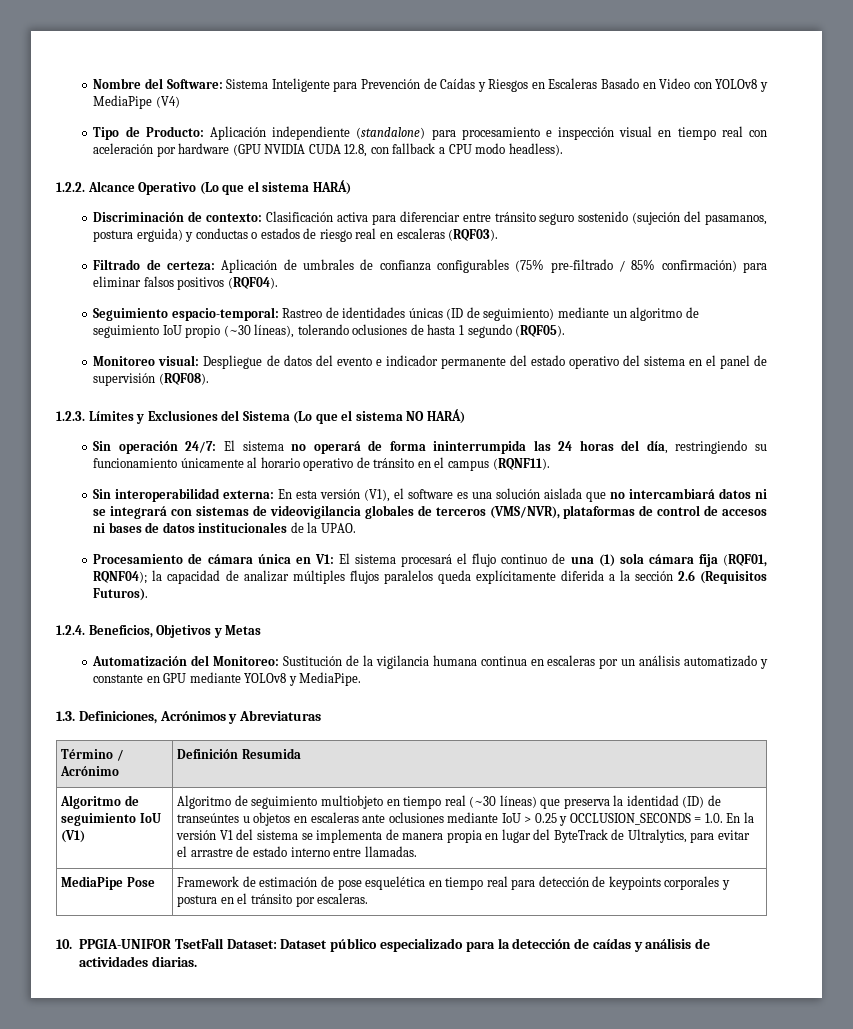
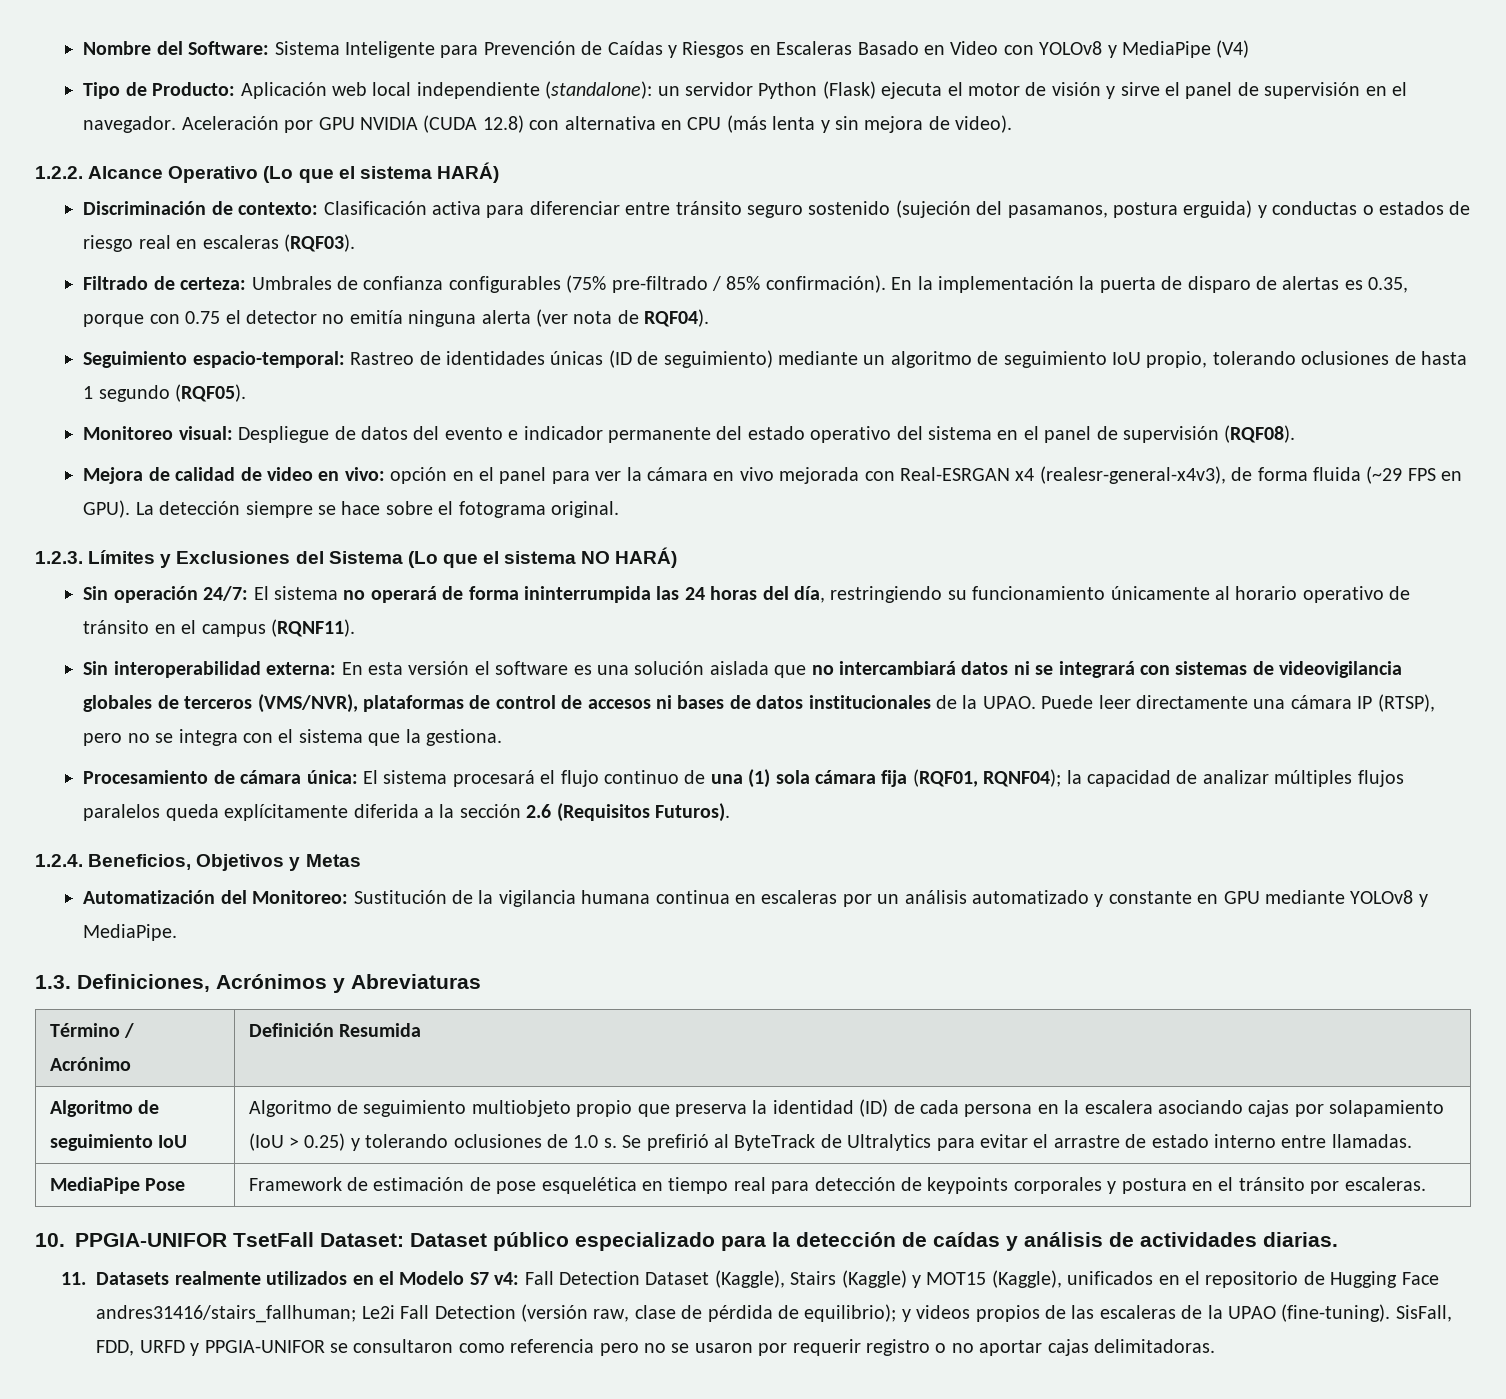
- Tipo de Producto: Aplicación independiente (standalone) para procesamiento e inspección visual en tiempo real con aceleración por hardware (GPU NVIDIA CUDA 12.8, con fallback a CPU modo headless).
+ Tipo de Producto: Aplicación web local independiente (standalone): un servidor Python (Flask) ejecuta el motor de visión y sirve el panel de supervisión en el navegador. Aceleración por GPU NVIDIA (CUDA 12.8) con alternativa en CPU (más lenta y sin mejora de video).
- Filtrado de certeza: Aplicación de umbrales de confianza configurables (75% pre-filtrado / 85% confirmación) para eliminar falsos positivos (RQF04).
+ Filtrado de certeza: Umbrales de confianza configurables (75% pre-filtrado / 85% confirmación). En la implementación la puerta de disparo de alertas es 0.35, porque con 0.75 el detector no emitía ninguna alerta (ver nota de RQF04).
- Seguimiento espacio-temporal: Rastreo de identidades únicas (ID de seguimiento) mediante un algoritmo de seguimiento IoU propio (~30 líneas), tolerando oclusiones de hasta 1 segundo (RQF05).
+ Seguimiento espacio-temporal: Rastreo de identidades únicas (ID de seguimiento) mediante un algoritmo de seguimiento IoU propio, tolerando oclusiones de hasta 1 segundo (RQF05).
+ Mejora de calidad de video en vivo: opción en el panel para ver la cámara en vivo mejorada con Real-ESRGAN x4 (realesr-general-x4v3), de forma fluida (~29 FPS en GPU). La detección siempre se hace sobre el fotograma original.
- Sin interoperabilidad externa: En esta versión (V1), el software es una solución aislada que no intercambiará datos ni se integrará con sistemas de videovigilancia globales de terceros (VMS/NVR), plataformas de control de accesos ni bases de datos institucionales de la UPAO.
+ Sin interoperabilidad externa: En esta versión el software es una solución aislada que no intercambiará datos ni se integrará con sistemas de videovigilancia globales de terceros (VMS/NVR), plataformas de control de accesos ni bases de datos institucionales de la UPAO. Puede leer directamente una cámara IP (RTSP), pero no se integra con el sistema que la gestiona.
- Procesamiento de cámara única en V1: El sistema procesará el flujo continuo de una (1) sola cámara fija (RQF01, RQNF04); la capacidad de analizar múltiples flujos paralelos queda explícitamente diferida a la sección 2.6 (Requisitos Futuros).
+ Procesamiento de cámara única: El sistema procesará el flujo continuo de una (1) sola cámara fija (RQF01, RQNF04); la capacidad de analizar múltiples flujos paralelos queda explícitamente diferida a la sección 2.6 (Requisitos Futuros).
- Algoritmo de seguimiento IoU (V1)
+ Algoritmo de seguimiento IoU
- Algoritmo de seguimiento multiobjeto en tiempo real (~30 líneas) que preserva la identidad (ID) de transeúntes u objetos en escaleras ante oclusiones mediante IoU > 0.25 y OCCLUSION_SECONDS = 1.0. En la versión V1 del sistema se implementa de manera propia en lugar del ByteTrack de Ultralytics, para evitar el arrastre de estado interno entre llamadas.
+ Algoritmo de seguimiento multiobjeto propio que preserva la identidad (ID) de cada persona en la escalera asociando cajas por solapamiento (IoU > 0.25) y tolerando oclusiones de 1.0 s. Se prefirió al ByteTrack de Ultralytics para evitar el arrastre de estado interno entre llamadas.
+ 11. Datasets realmente utilizados en el Modelo S7 v4: Fall Detection Dataset (Kaggle), Stairs (Kaggle) y MOT15 (Kaggle), unificados en el repositorio de Hugging Face andres31416/stairs_fallhuman; Le2i Fall Detection (versión raw, clase de pérdida de equilibrio); y videos propios de las escaleras de la UPAO (fine-tuning). SisFall, FDD, URFD y PPGIA-UNIFOR se consultaron como referencia pero no se usaron por requerir registro o no aportar cajas delimitadoras.

